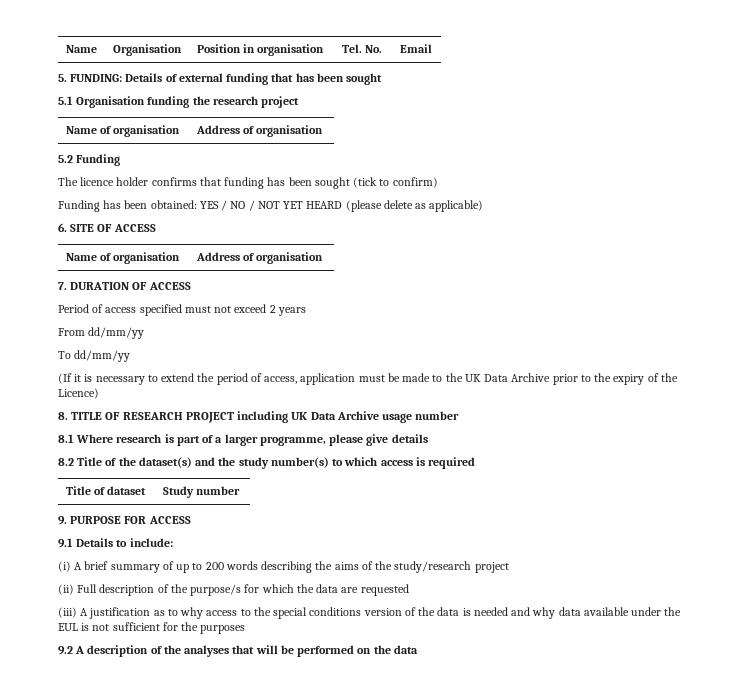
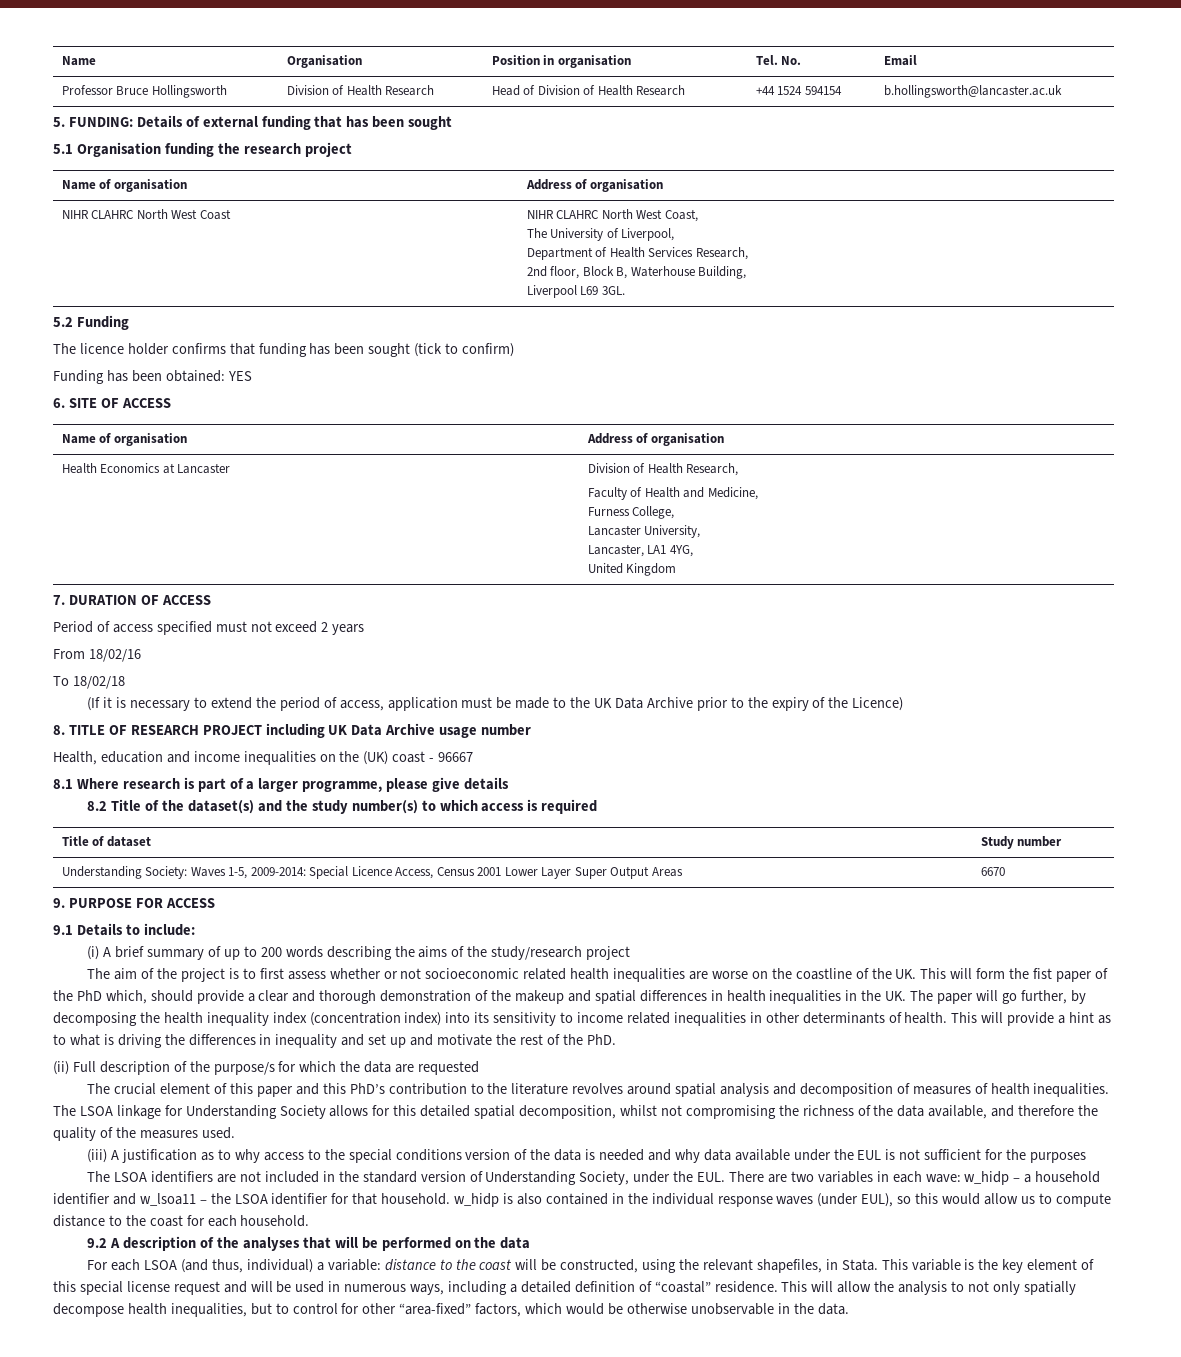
+ Professor Bruce Hollingsworth | Division of Health Research | Head of Division of Health Research | +44 1524 594154 | b.hollingsworth@lancaster.ac.uk
+ NIHR CLAHRC North West Coast | NIHR CLAHRC North West Coast,
+ The University of Liverpool,
+ Department of Health Services Research,
+ 2nd floor, Block B, Waterhouse Building,
+ Liverpool L69 3GL.
- Funding has been obtained: YES / NO / NOT YET HEARD (please delete as applicable)
+ Funding has been obtained: YES
+ Health Economics at Lancaster | Division of Health Research,
+ Faculty of Health and Medicine,
+ Furness College,
+ Lancaster University,
+ Lancaster, LA1 4YG,
+ United Kingdom
- From dd/mm/yy
+ From 18/02/16
- To dd/mm/yy
+ To 18/02/18
+ Health, education and income inequalities on the (UK) coast - 96667
+ Understanding Society: Waves 1-5, 2009-2014: Special Licence Access, Census 2001 Lower Layer Super Output Areas | 6670
+ The aim of the project is to first assess whether or not socioeconomic related health inequalities are worse on the coastline of the UK. This will form the fist paper of the PhD which, should provide a clear and thorough demonstration of the makeup and spatial differences in health inequalities in the UK. The paper will go further, by decomposing the health inequality index (concentration index) into its sensitivity to income related inequalities in other determinants of health. This will provide a hint as to what is driving the differences in inequality and set up and motivate the rest of the PhD.
+ The crucial element of this paper and this PhD’s contribution to the literature revolves around spatial analysis and decomposition of measures of health inequalities. The LSOA linkage for Understanding Society allows for this detailed spatial decomposition, whilst not compromising the richness of the data available, and therefore the quality of the measures used.
+ The LSOA identifiers are not included in the standard version of Understanding Society, under the EUL. There are two variables in each wave: w_hidp – a household identifier and w_lsoa11 – the LSOA identifier for that household. w_hidp is also contained in the individual response waves (under EUL), so this would allow us to compute distance to the coast for each household.
+ For each LSOA (and thus, individual) a variable: distance to the coast will be constructed, using the relevant shapefiles, in Stata. This variable is the key element of this special license request and will be used in numerous ways, including a detailed definition of “coastal” residence. This will allow the analysis to not only spatially decompose health inequalities, but to control for other “area-fixed” factors, which would be otherwise unobservable in the data.

